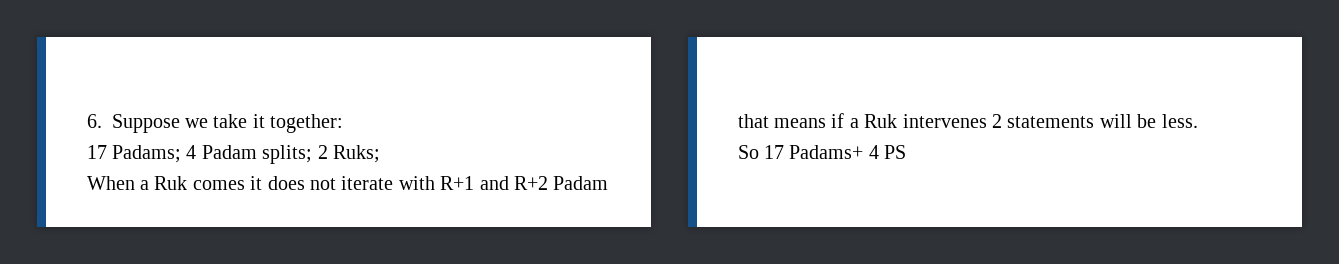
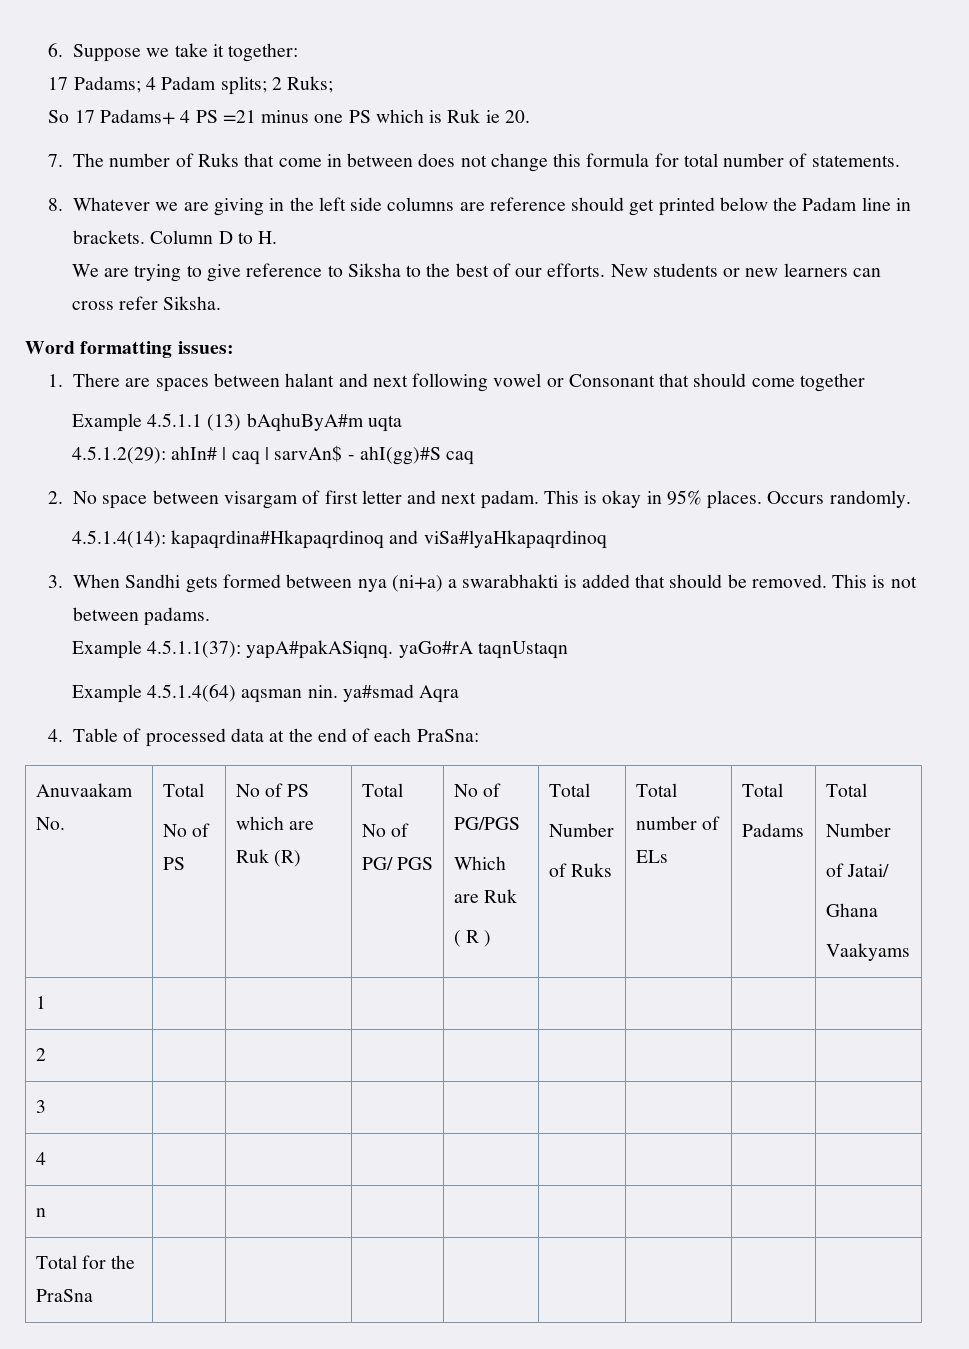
- When a Ruk comes it does not iterate with R+1 and R+2 Padam that means if a Ruk intervenes 2 statements will be less.
- So 17 Padams+ 4 PS
+ So 17 Padams+ 4 PS =21 minus one PS which is Ruk ie 20.
+ 7. The number of Ruks that come in between does not change this formula for total number of statements.
+ 8. Whatever we are giving in the left side columns are reference should get printed below the Padam line in brackets. Column D to H.
+ We are trying to give reference to Siksha to the best of our efforts. New students or new learners can cross refer Siksha.
+ Word formatting issues:
+ 1. There are spaces between halant and next following vowel or Consonant that should come together
+ Example 4.5.1.1 (13) bAqhuByA#m uqta
+ 4.5.1.2(29): ahIn# | caq | sarvAn$ - ahI(gg)#S caq
+ 2. No space between visargam of first letter and next padam. This is okay in 95% places. Occurs randomly.
+ 4.5.1.4(14): kapaqrdina#Hkapaqrdinoq and viSa#lyaHkapaqrdinoq
+ 3. When Sandhi gets formed between nya (ni+a) a swarabhakti is added that should be removed. This is not between padams.
+ Example 4.5.1.1(37): yapA#pakASiqnq. yaGo#rA taqnUstaqn
+ Example 4.5.1.4(64) aqsman nin. ya#smad Aqra
+ 4. Table of processed data at the end of each PraSna:
+ Anuvaakam No. | Total
+ No of PS | No of PS which are Ruk (R) | Total
+ No of PG/ PGS | No of PG/PGS
+ Which are Ruk
+ ( R ) | Total
+ Number
+ of Ruks | Total number of ELs | Total
+ Padams | Total
+ Number
+ of Jatai/
+ Ghana
+ Vaakyams
+ 1 | | | | | | | |
+ 2 | | | | | | | |
+ 3 | | | | | | | |
+ 4 | | | | | | | |
+ n | | | | | | | |
+ Total for the PraSna | | | | | | | |

